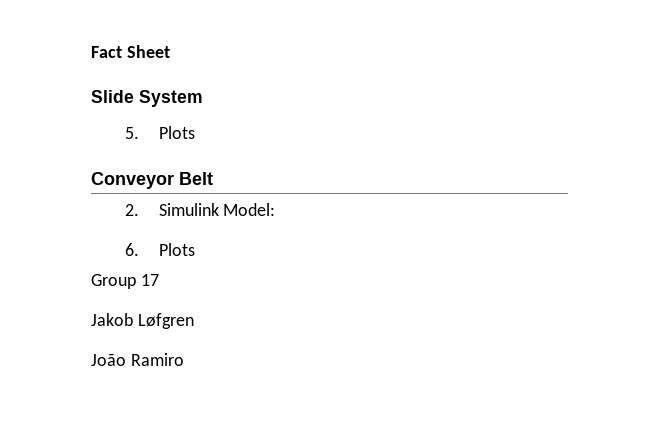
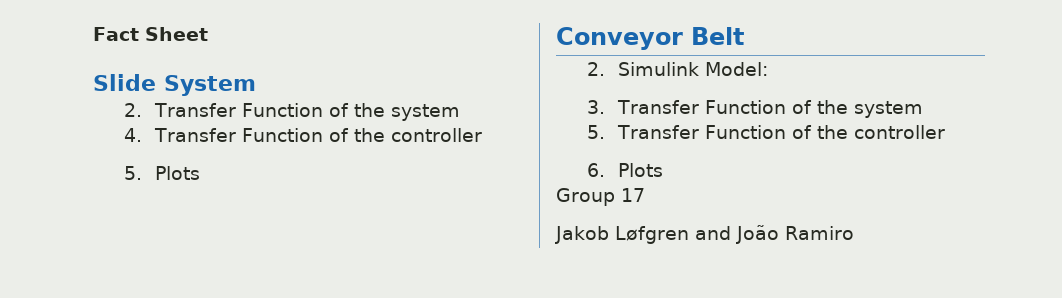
+ 2. Transfer Function of the system
+ 4. Transfer Function of the controller
+ 3. Transfer Function of the system
+ 5. Transfer Function of the controller
- Jakob Løfgren
- João Ramiro
+ Jakob Løfgren and João Ramiro

